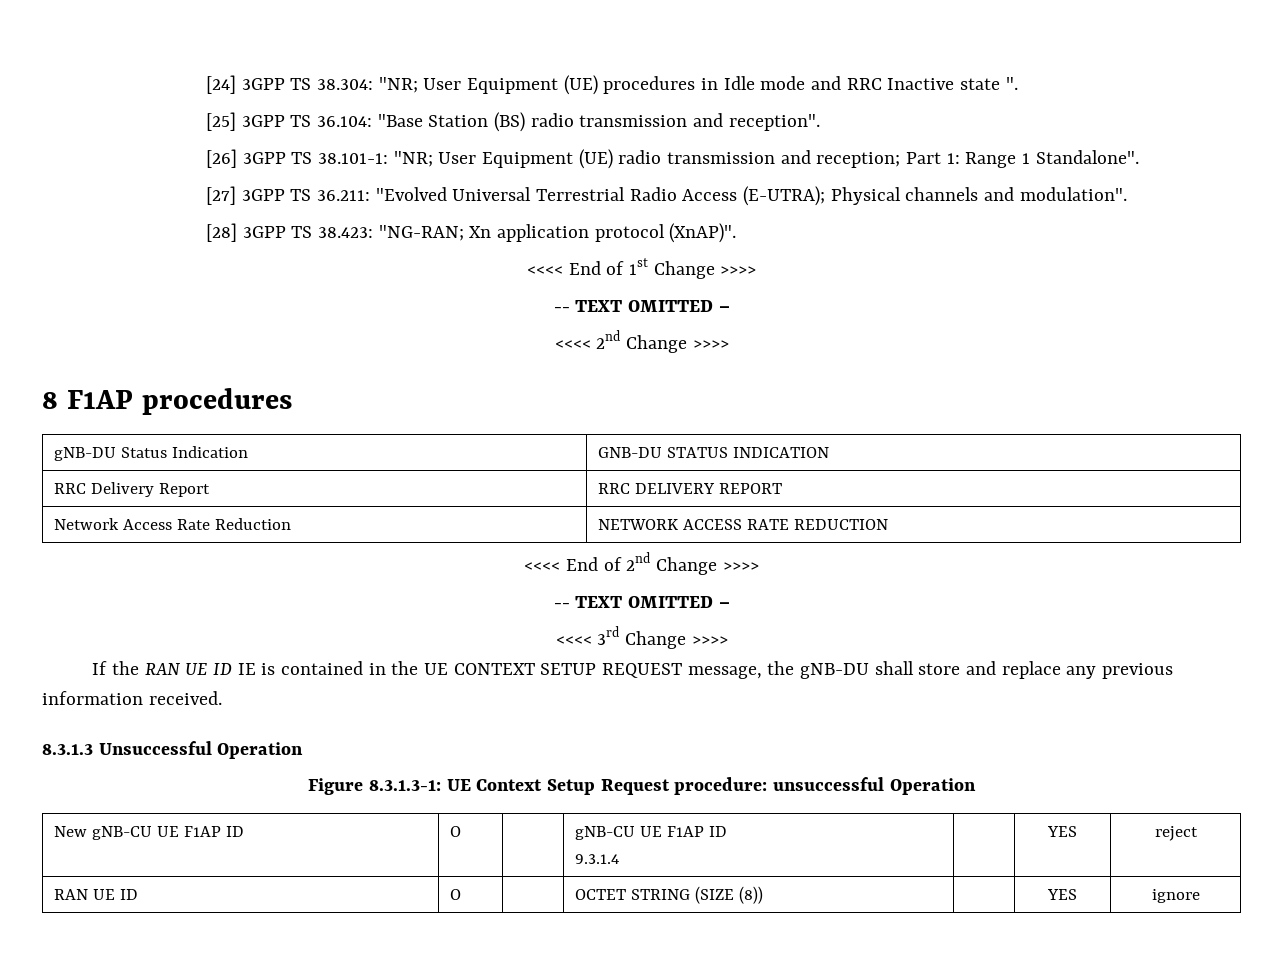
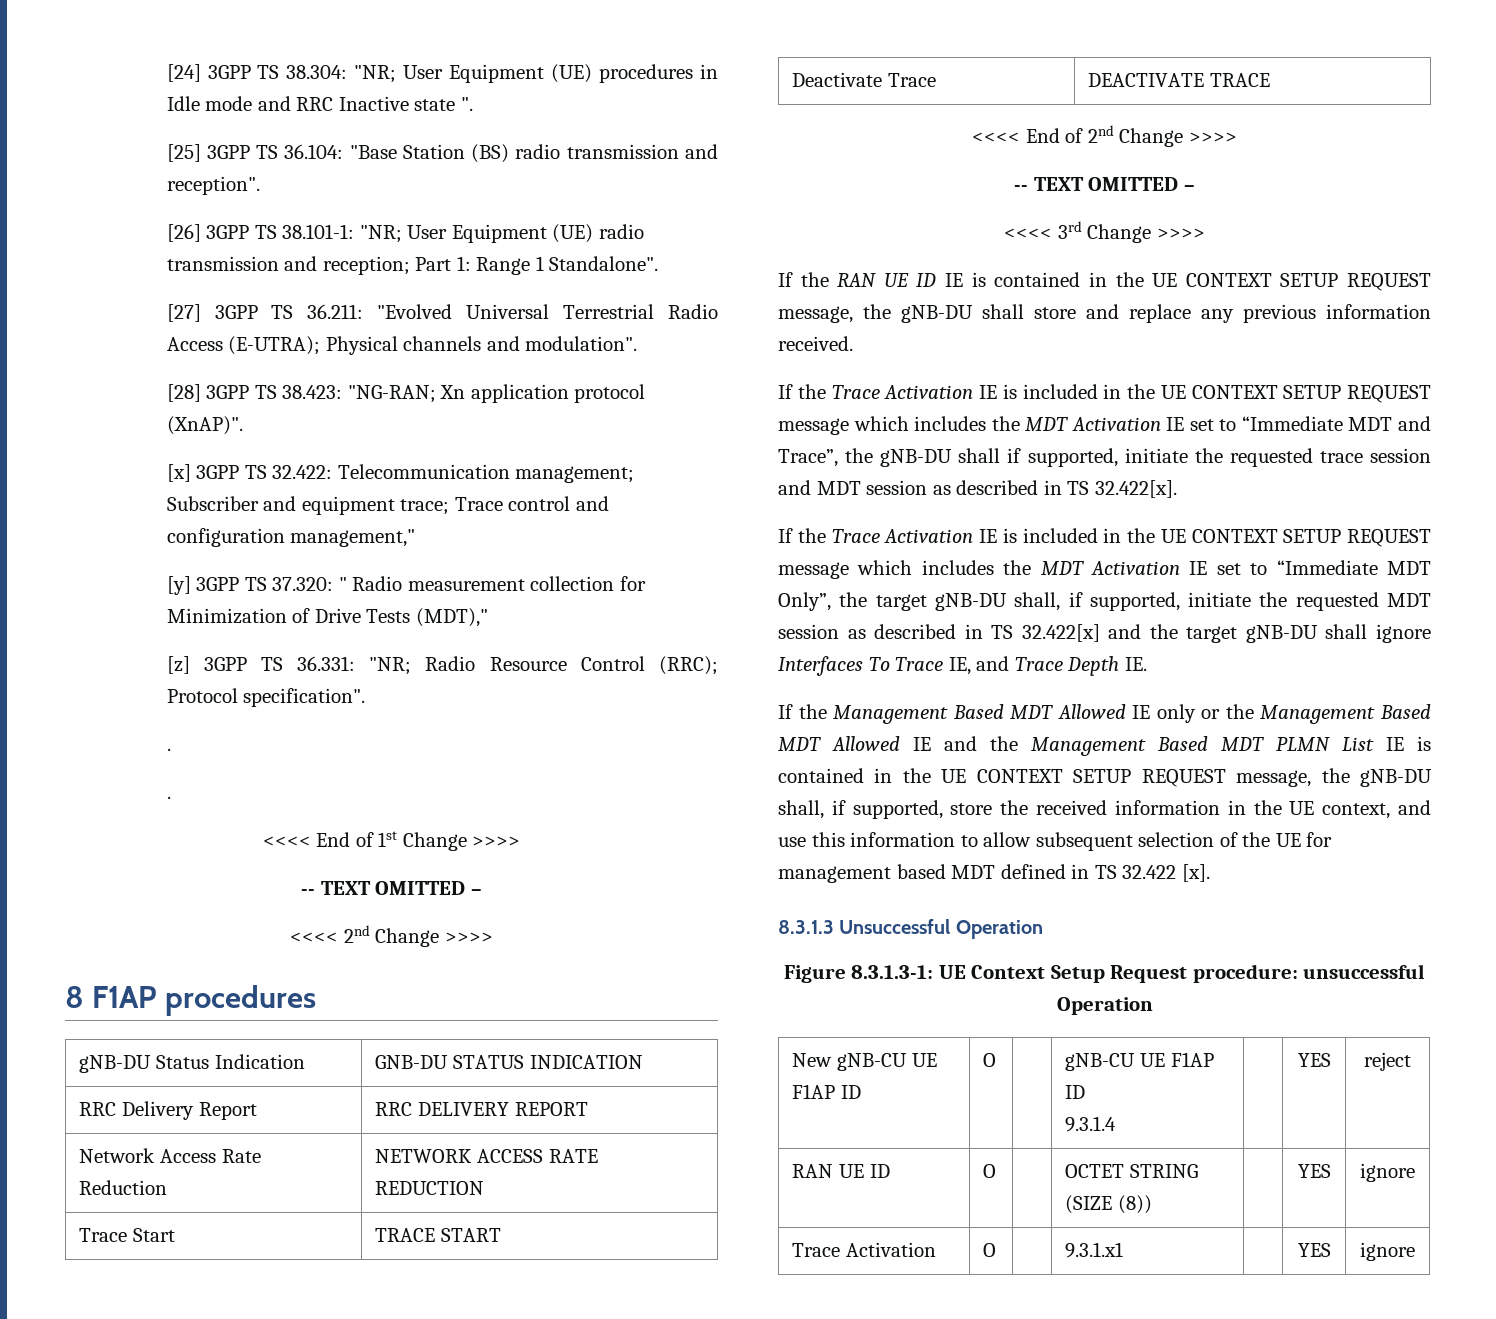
+ [x] 3GPP TS 32.422: Telecommunication management; Subscriber and equipment trace; Trace control and configuration management,"
+ [y] 3GPP TS 37.320: " Radio measurement collection for Minimization of Drive Tests (MDT),"
+ [z] 3GPP TS 36.331: "NR; Radio Resource Control (RRC); Protocol specification".
+ .
+ .
+ Trace Start | TRACE START
+ Deactivate Trace | DEACTIVATE TRACE
+ If the Trace Activation IE is included in the UE CONTEXT SETUP REQUEST message which includes the MDT Activation IE set to “Immediate MDT and Trace”, the gNB-DU shall if supported, initiate the requested trace session and MDT session as described in TS 32.422[x].
+ If the Trace Activation IE is included in the UE CONTEXT SETUP REQUEST message which includes the MDT Activation IE set to “Immediate MDT Only”, the target gNB-DU shall, if supported, initiate the requested MDT session as described in TS 32.422[x] and the target gNB-DU shall ignore Interfaces To Trace IE, and Trace Depth IE.
+ If the Management Based MDT Allowed IE only or the Management Based MDT Allowed IE and the Management Based MDT PLMN List IE is contained in the UE CONTEXT SETUP REQUEST message, the gNB-DU shall, if supported, store the received information in the UE context, and use this information to allow subsequent selection of the UE for management based MDT defined in TS 32.422 [x].
+ Trace Activation | O | | 9.3.1.x1 | | YES | ignore

